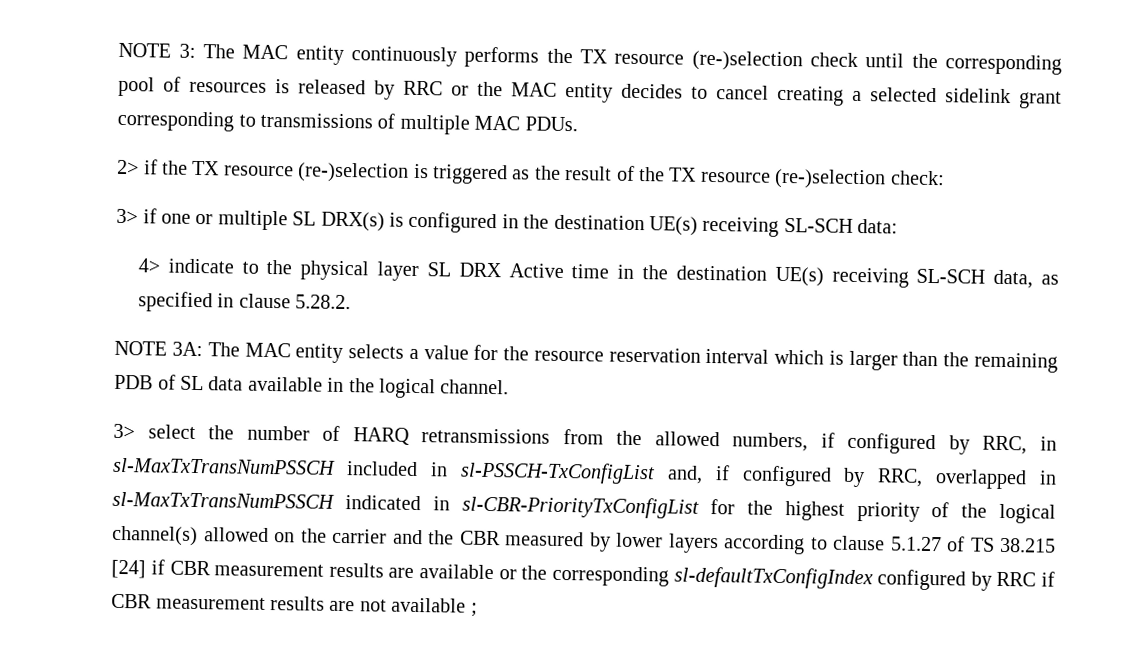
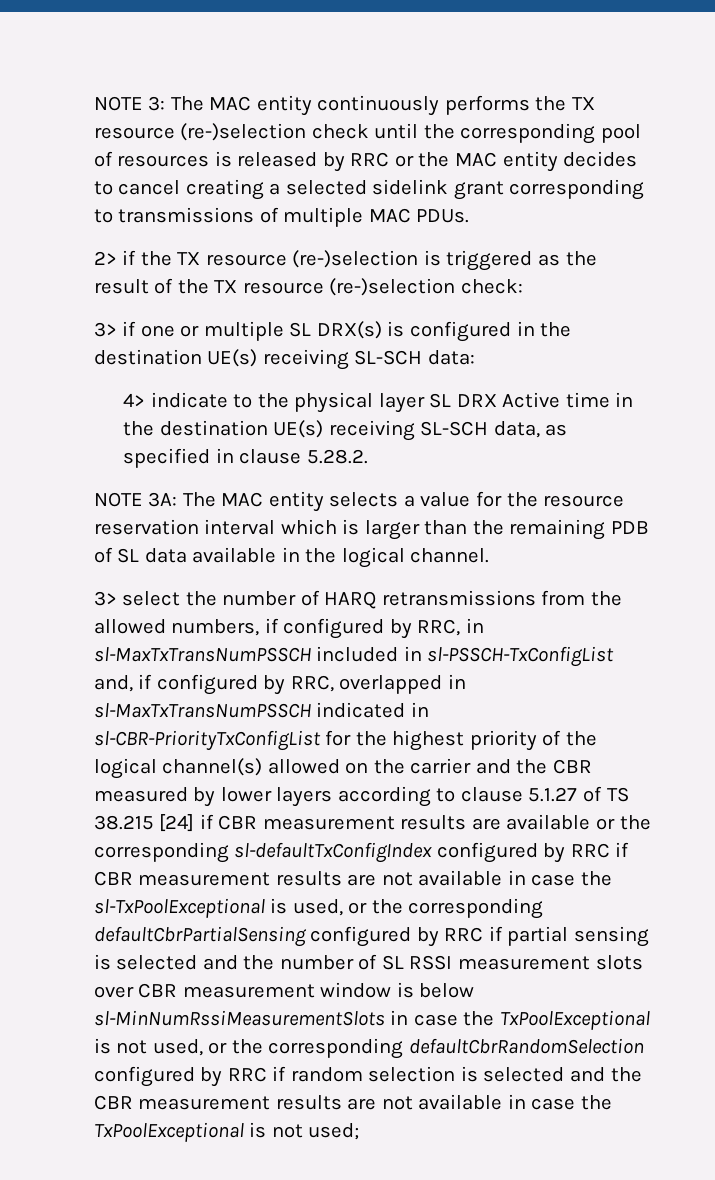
- 3> select the number of HARQ retransmissions from the allowed numbers, if configured by RRC, in sl-MaxTxTransNumPSSCH included in sl-PSSCH-TxConfigList and, if configured by RRC, overlapped in sl-MaxTxTransNumPSSCH indicated in sl-CBR-PriorityTxConfigList for the highest priority of the logical channel(s) allowed on the carrier and the CBR measured by lower layers according to clause 5.1.27 of TS 38.215 [24] if CBR measurement results are available or the corresponding sl-defaultTxConfigIndex configured by RRC if CBR measurement results are not available ;
+ 3> select the number of HARQ retransmissions from the allowed numbers, if configured by RRC, in sl-MaxTxTransNumPSSCH included in sl-PSSCH-TxConfigList and, if configured by RRC, overlapped in sl-MaxTxTransNumPSSCH indicated in sl-CBR-PriorityTxConfigList for the highest priority of the logical channel(s) allowed on the carrier and the CBR measured by lower layers according to clause 5.1.27 of TS 38.215 [24] if CBR measurement results are available or the corresponding sl-defaultTxConfigIndex configured by RRC if CBR measurement results are not available in case the sl-TxPoolExceptional is used, or the corresponding defaultCbrPartialSensing configured by RRC if partial sensing is selected and the number of SL RSSI measurement slots over CBR measurement window is below sl-MinNumRssiMeasurementSlots in case the TxPoolExceptional is not used, or the corresponding defaultCbrRandomSelection configured by RRC if random selection is selected and the CBR measurement results are not available in case the TxPoolExceptional is not used;

